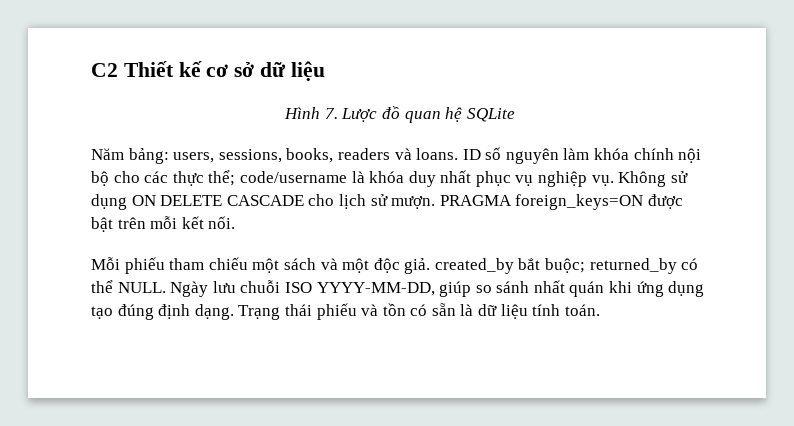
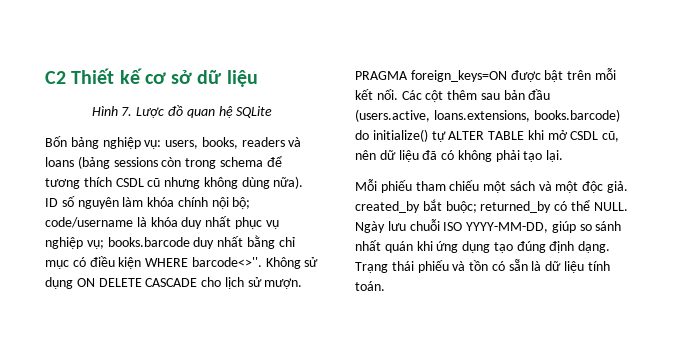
- Năm bảng: users, sessions, books, readers và loans.
+ Bốn bảng nghiệp vụ: users, books, readers và loans (bảng sessions còn trong schema để tương thích CSDL cũ nhưng không dùng nữa).
- ID số nguyên làm khóa chính nội bộ cho các thực thể; code/username là khóa duy nhất phục vụ nghiệp vụ.
+ ID số nguyên làm khóa chính nội bộ; code/username là khóa duy nhất phục vụ nghiệp vụ; books.barcode duy nhất bằng chỉ mục có điều kiện WHERE barcode<>''.
+ Các cột thêm sau bản đầu (users.active, loans.extensions, books.barcode) do initialize() tự ALTER TABLE khi mở CSDL cũ, nên dữ liệu đã có không phải tạo lại.

